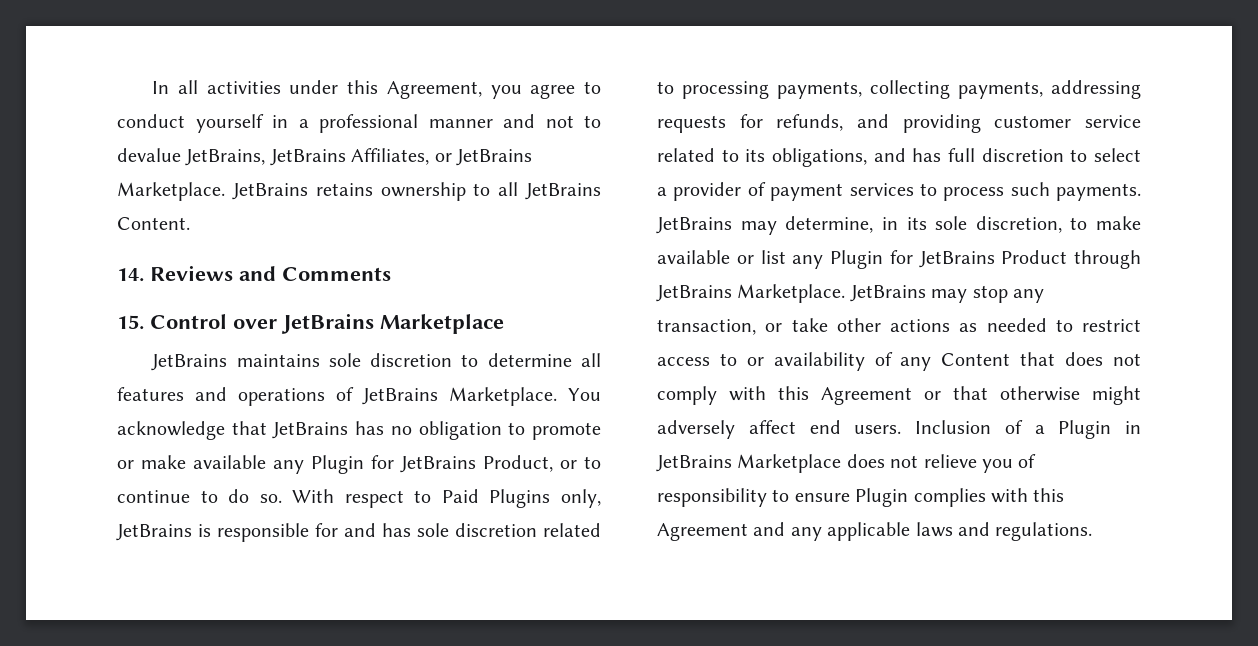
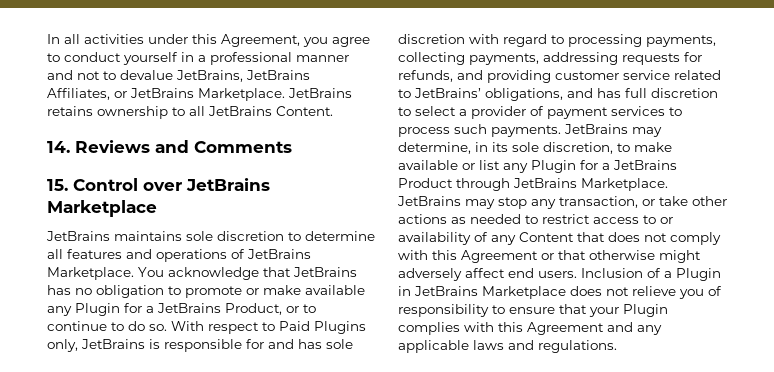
- You acknowledge that JetBrains has no obligation to promote or make available any Plugin for JetBrains Product, or to continue to do so.
+ You acknowledge that JetBrains has no obligation to promote or make available any Plugin for a JetBrains Product, or to continue to do so.
- With respect to Paid Plugins only, JetBrains is responsible for and has sole discretion related to processing payments, collecting payments, addressing requests for refunds, and providing customer service related to its obligations, and has full discretion to select a provider of payment services to process such payments.
+ With respect to Paid Plugins only, JetBrains is responsible for and has sole discretion with regard to processing payments, collecting payments, addressing requests for refunds, and providing customer service related to JetBrains’ obligations, and has full discretion to select a provider of payment services to process such payments.
- JetBrains may determine, in its sole discretion, to make available or list any Plugin for JetBrains Product through JetBrains Marketplace.
+ JetBrains may determine, in its sole discretion, to make available or list any Plugin for a JetBrains Product through JetBrains Marketplace.
- Inclusion of a Plugin in JetBrains Marketplace does not relieve you of responsibility to ensure Plugin complies with this Agreement and any applicable laws and regulations.
+ Inclusion of a Plugin in JetBrains Marketplace does not relieve you of responsibility to ensure that your Plugin complies with this Agreement and any applicable laws and regulations.

